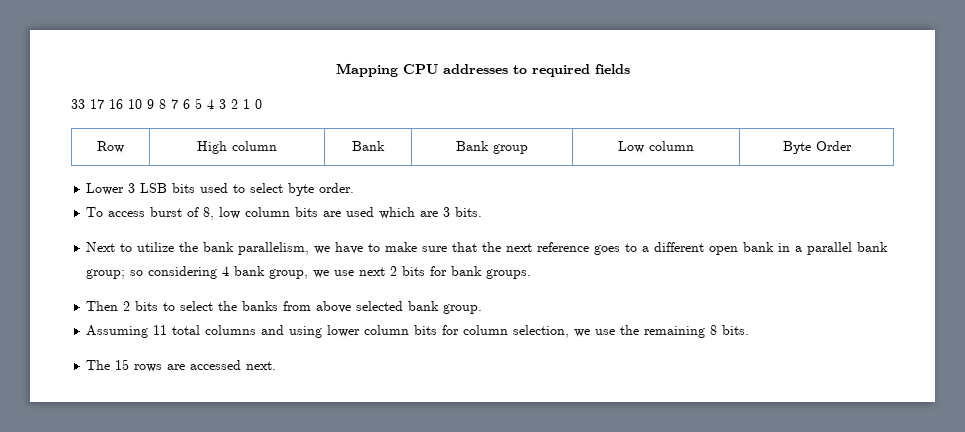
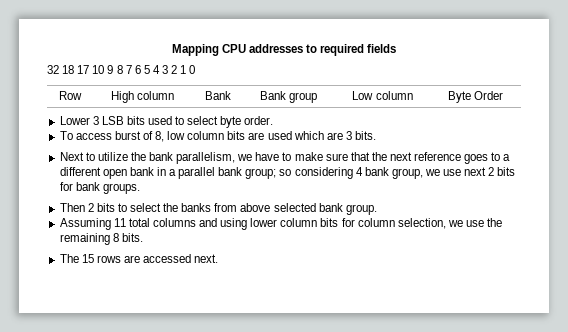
- 33 17 16 10 9 8 7 6 5 4 3 2 1 0
+ 32 18 17 10 9 8 7 6 5 4 3 2 1 0

